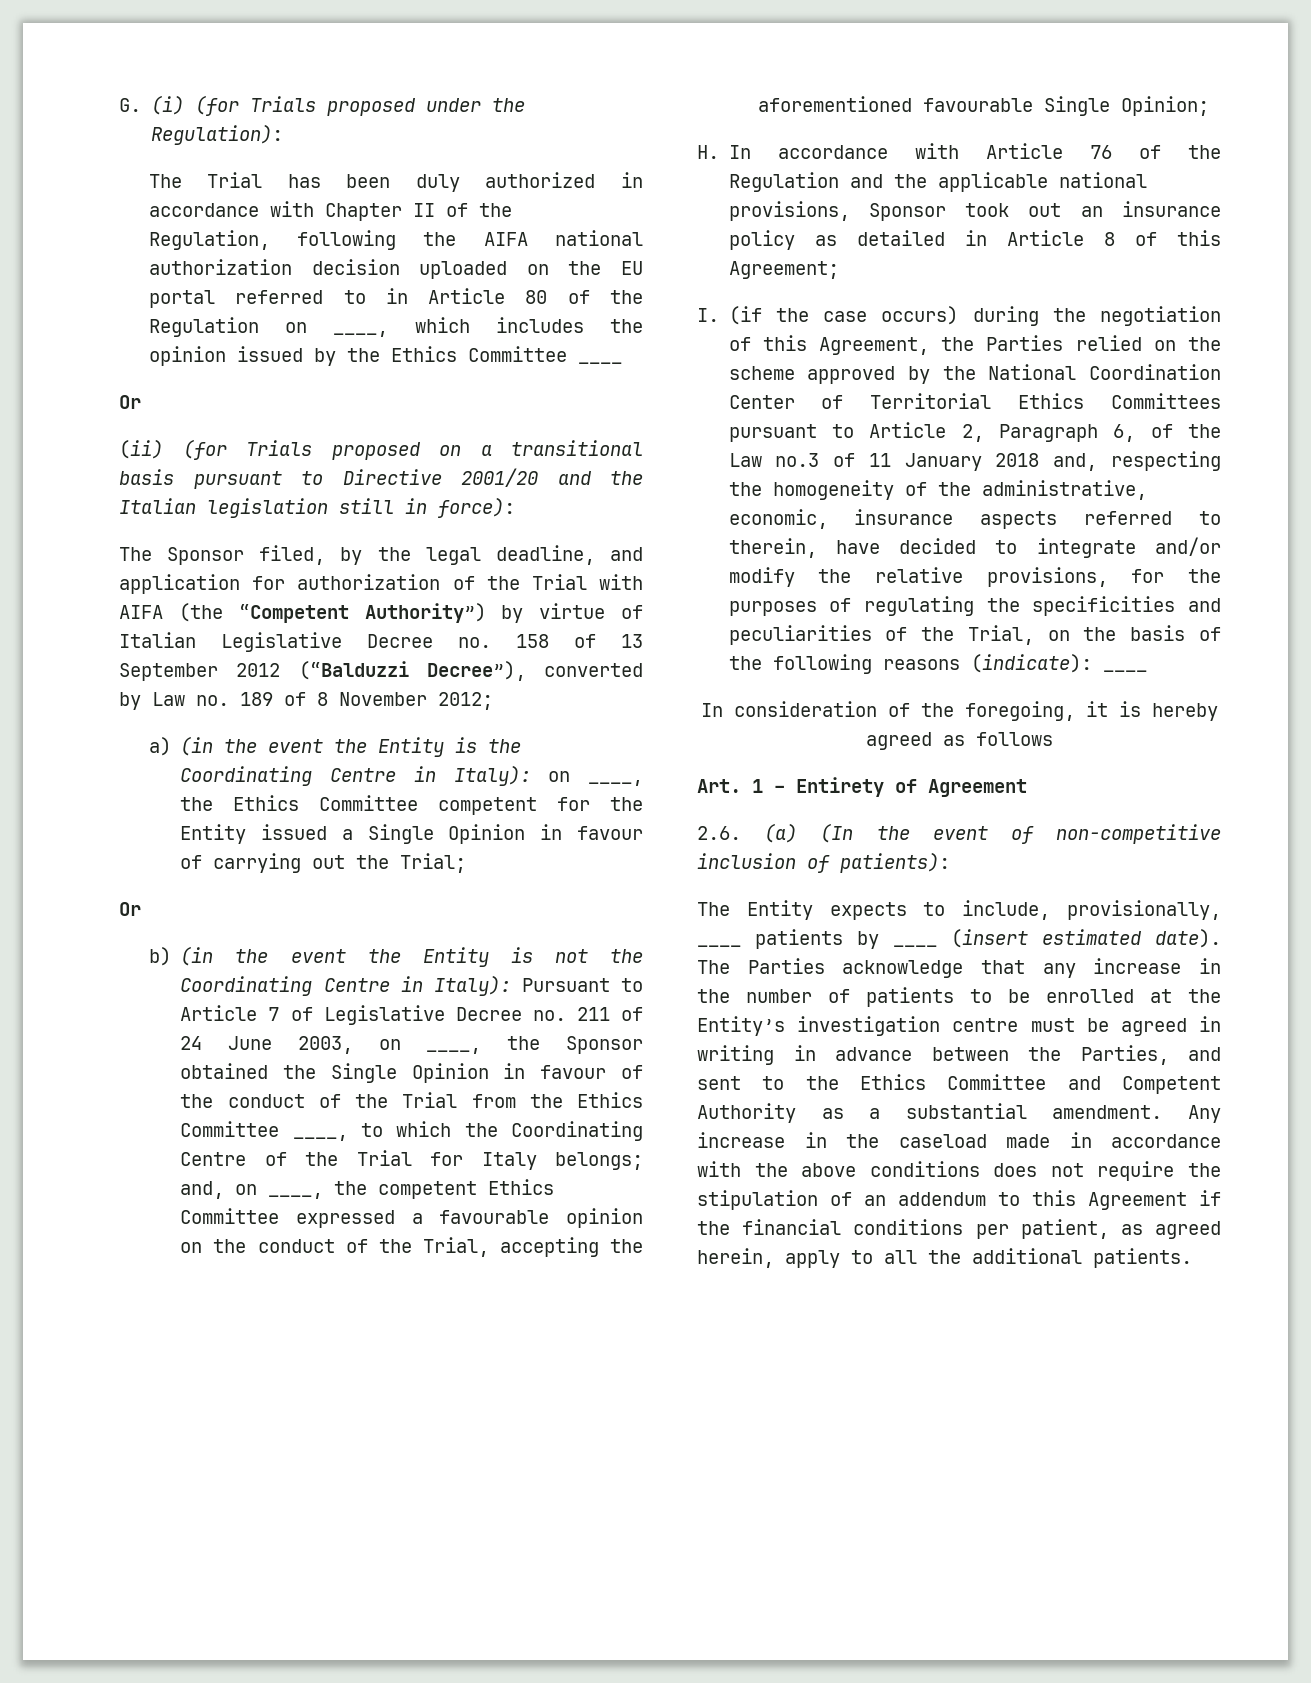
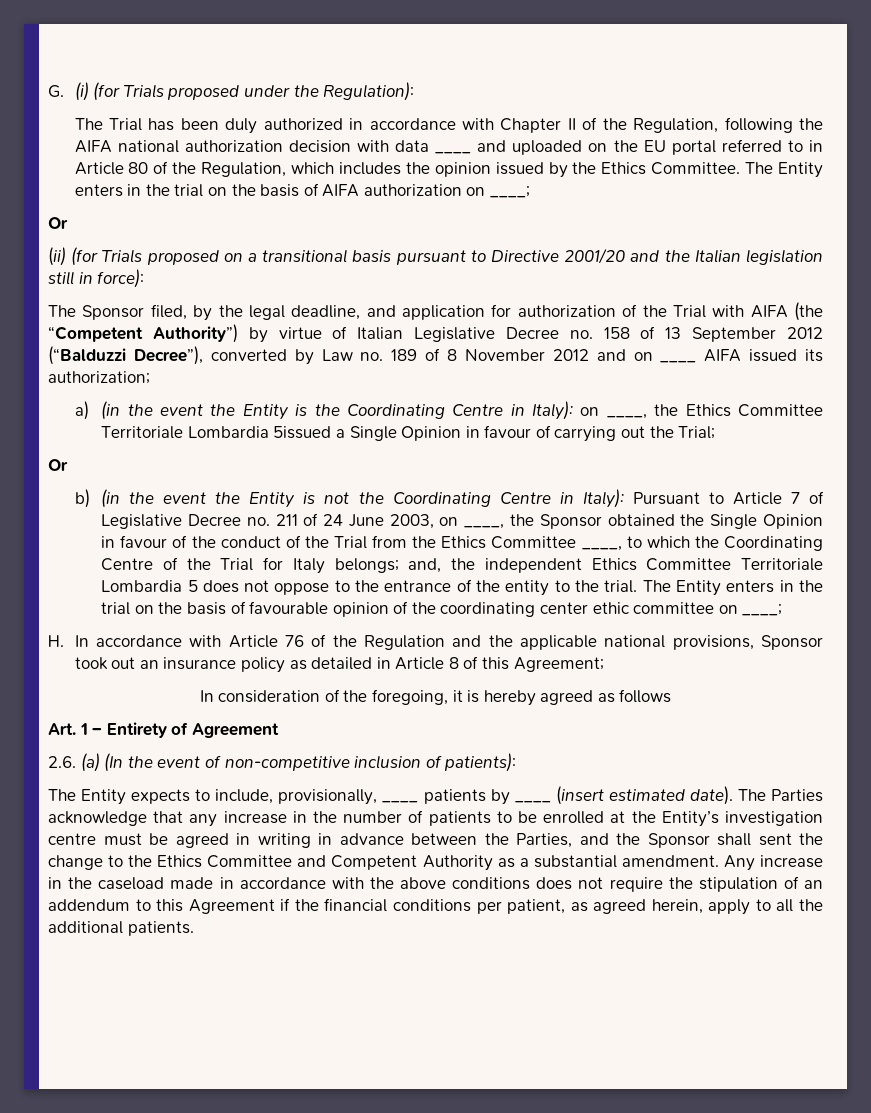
- The Trial has been duly authorized in accordance with Chapter II of the Regulation, following the AIFA national authorization decision uploaded on the EU portal referred to in Article 80 of the Regulation on ____, which includes the opinion issued by the Ethics Committee ____
+ The Trial has been duly authorized in accordance with Chapter II of the Regulation, following the AIFA national authorization decision with data ____ and uploaded on the EU portal referred to in Article 80 of the Regulation, which includes the opinion issued by the Ethics Committee. The Entity enters in the trial on the basis of AIFA authorization on ____;
- The Sponsor filed, by the legal deadline, and application for authorization of the Trial with AIFA (the “Competent Authority”) by virtue of Italian Legislative Decree no. 158 of 13 September 2012 (“Balduzzi Decree”), converted by Law no. 189 of 8 November 2012;
+ The Sponsor filed, by the legal deadline, and application for authorization of the Trial with AIFA (the “Competent Authority”) by virtue of Italian Legislative Decree no. 158 of 13 September 2012 (“Balduzzi Decree”), converted by Law no. 189 of 8 November 2012 and on ____ AIFA issued its authorization;
- a) (in the event the Entity is the Coordinating Centre in Italy): on ____, the Ethics Committee competent for the Entity issued a Single Opinion in favour of carrying out the Trial;
+ a) (in the event the Entity is the Coordinating Centre in Italy): on ____, the Ethics Committee Territoriale Lombardia 5issued a Single Opinion in favour of carrying out the Trial;
- b) (in the event the Entity is not the Coordinating Centre in Italy): Pursuant to Article 7 of Legislative Decree no. 211 of 24 June 2003, on ____, the Sponsor obtained the Single Opinion in favour of the conduct of the Trial from the Ethics Committee ____, to which the Coordinating Centre of the Trial for Italy belongs; and, on ____, the competent Ethics Committee expressed a favourable opinion on the conduct of the Trial, accepting the aforementioned favourable Single Opinion;
+ b) (in the event the Entity is not the Coordinating Centre in Italy): Pursuant to Article 7 of Legislative Decree no. 211 of 24 June 2003, on ____, the Sponsor obtained the Single Opinion in favour of the conduct of the Trial from the Ethics Committee ____, to which the Coordinating Centre of the Trial for Italy belongs; and, the independent Ethics Committee Territoriale Lombardia 5 does not oppose to the entrance of the entity to the trial. The Entity enters in the trial on the basis of favourable opinion of the coordinating center ethic committee on ____;
- I. (if the case occurs) during the negotiation of this Agreement, the Parties relied on the scheme approved by the National Coordination Center of Territorial Ethics Committees pursuant to Article 2, Paragraph 6, of the Law no.3 of 11 January 2018 and, respecting the homogeneity of the administrative, economic, insurance aspects referred to therein, have decided to integrate and/or modify the relative provisions, for the purposes of regulating the specificities and peculiarities of the Trial, on the basis of the following reasons (indicate): ____
- The Parties acknowledge that any increase in the number of patients to be enrolled at the Entity’s investigation centre must be agreed in writing in advance between the Parties, and sent to the Ethics Committee and Competent Authority as a substantial amendment.
+ The Parties acknowledge that any increase in the number of patients to be enrolled at the Entity’s investigation centre must be agreed in writing in advance between the Parties, and the Sponsor shall sent the change to the Ethics Committee and Competent Authority as a substantial amendment.

